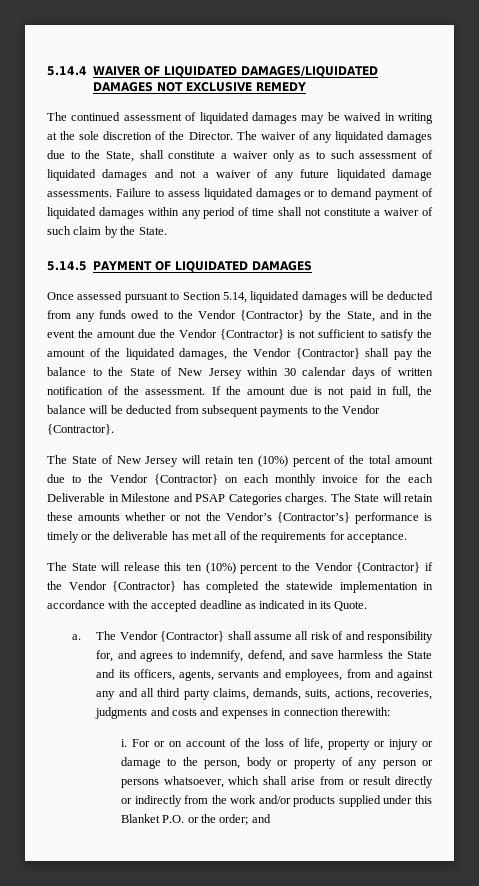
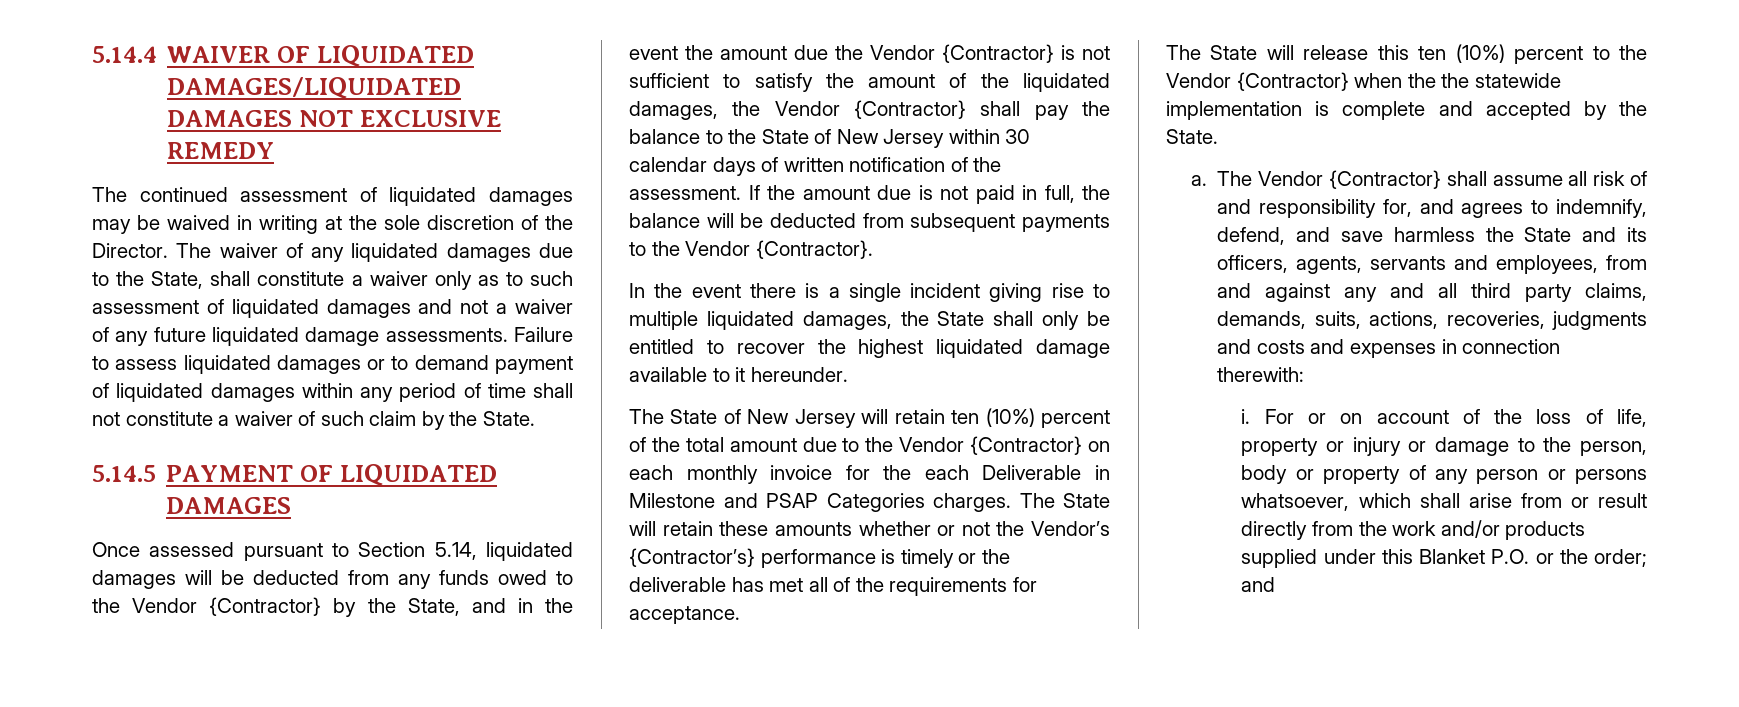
+ In the event there is a single incident giving rise to multiple liquidated damages, the State shall only be entitled to recover the highest liquidated damage available to it hereunder.
- The State will release this ten (10%) percent to the Vendor {Contractor} if the Vendor {Contractor} has completed the statewide implementation in accordance with the accepted deadline as indicated in its Quote.
+ The State will release this ten (10%) percent to the Vendor {Contractor} when the the statewide implementation is complete and accepted by the State.
- For or on account of the loss of life, property or injury or damage to the person, body or property of any person or persons whatsoever, which shall arise from or result directly or indirectly from the work and/or products supplied under this Blanket P.O. or the order; and
+ For or on account of the loss of life, property or injury or damage to the person, body or property of any person or persons whatsoever, which shall arise from or result directly from the work and/or products supplied under this Blanket P.O. or the order; and

